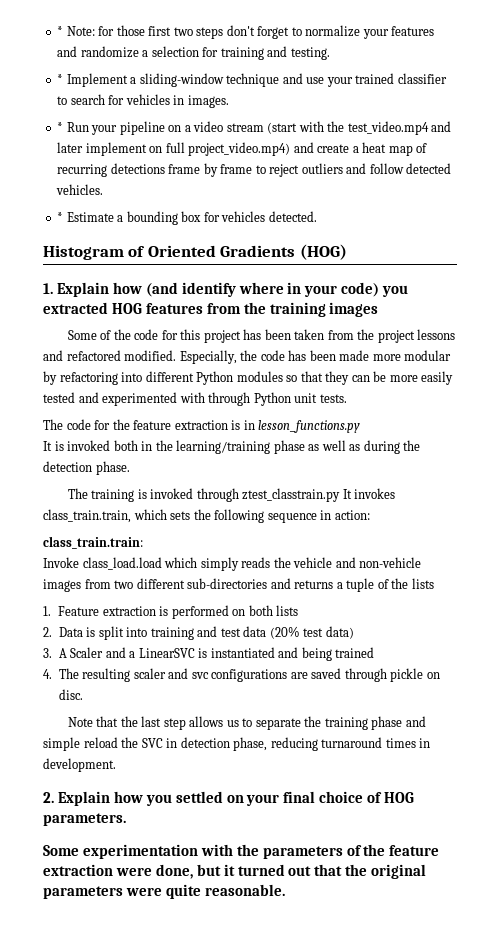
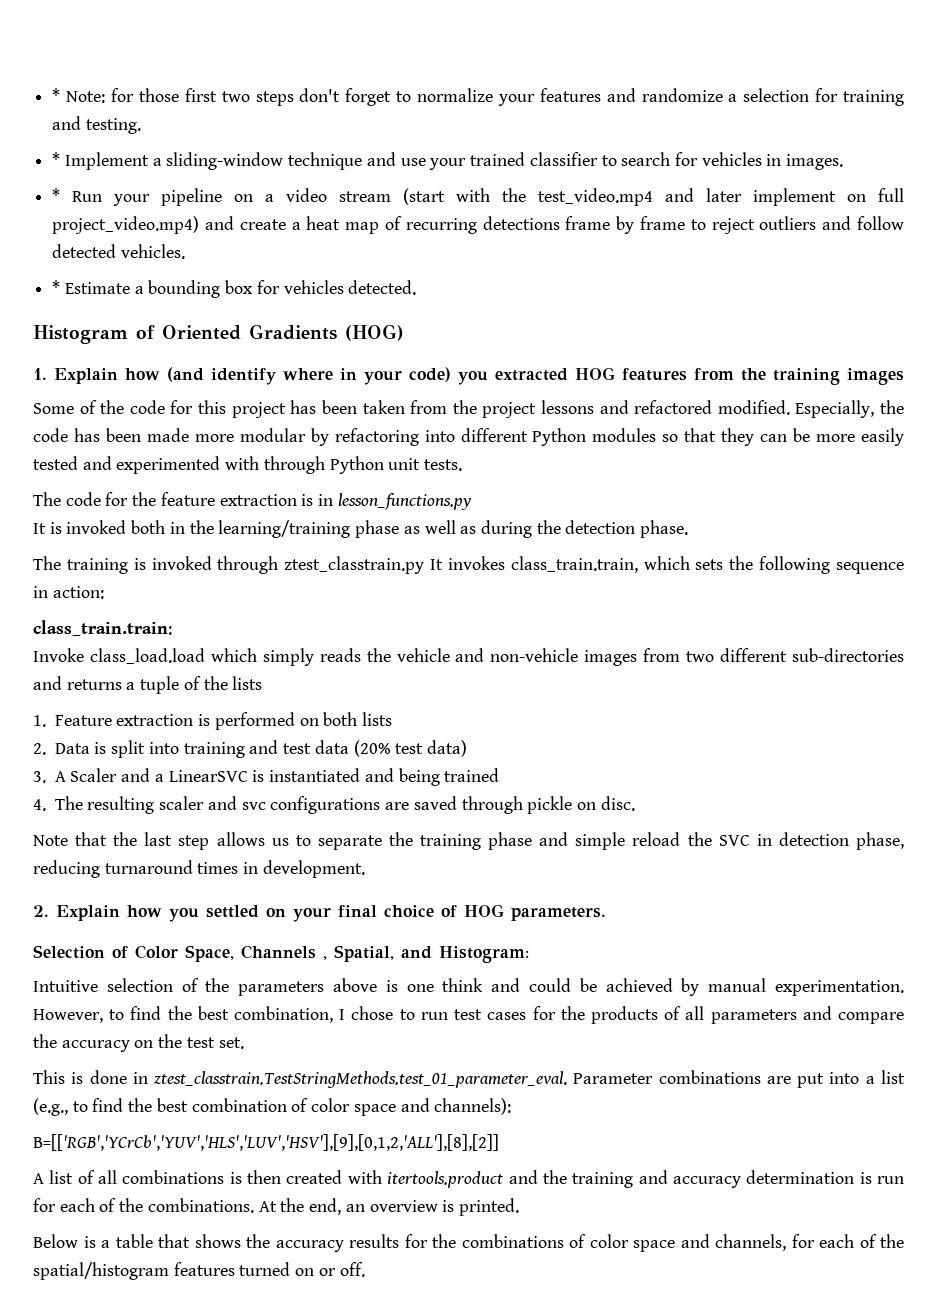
- Some experimentation with the parameters of the feature extraction were done, but it turned out that the original parameters were quite reasonable.
+ Selection of Color Space, Channels , Spatial, and Histogram:
+ Intuitive selection of the parameters above is one think and could be achieved by manual experimentation. However, to find the best combination, I chose to run test cases for the products of all parameters and compare the accuracy on the test set.
+ This is done in ztest_classtrain.TestStringMethods.test_01_parameter_eval. Parameter combinations are put into a list (e.g., to find the best combination of color space and channels):
+ B=[['RGB','YCrCb','YUV','HLS','LUV','HSV'],[9],[0,1,2,'ALL'],[8],[2]]
+ A list of all combinations is then created with itertools.product and the training and accuracy determination is run for each of the combinations. At the end, an overview is printed.
+ Below is a table that shows the accuracy results for the combinations of color space and channels, for each of the spatial/histogram features turned on or off.

